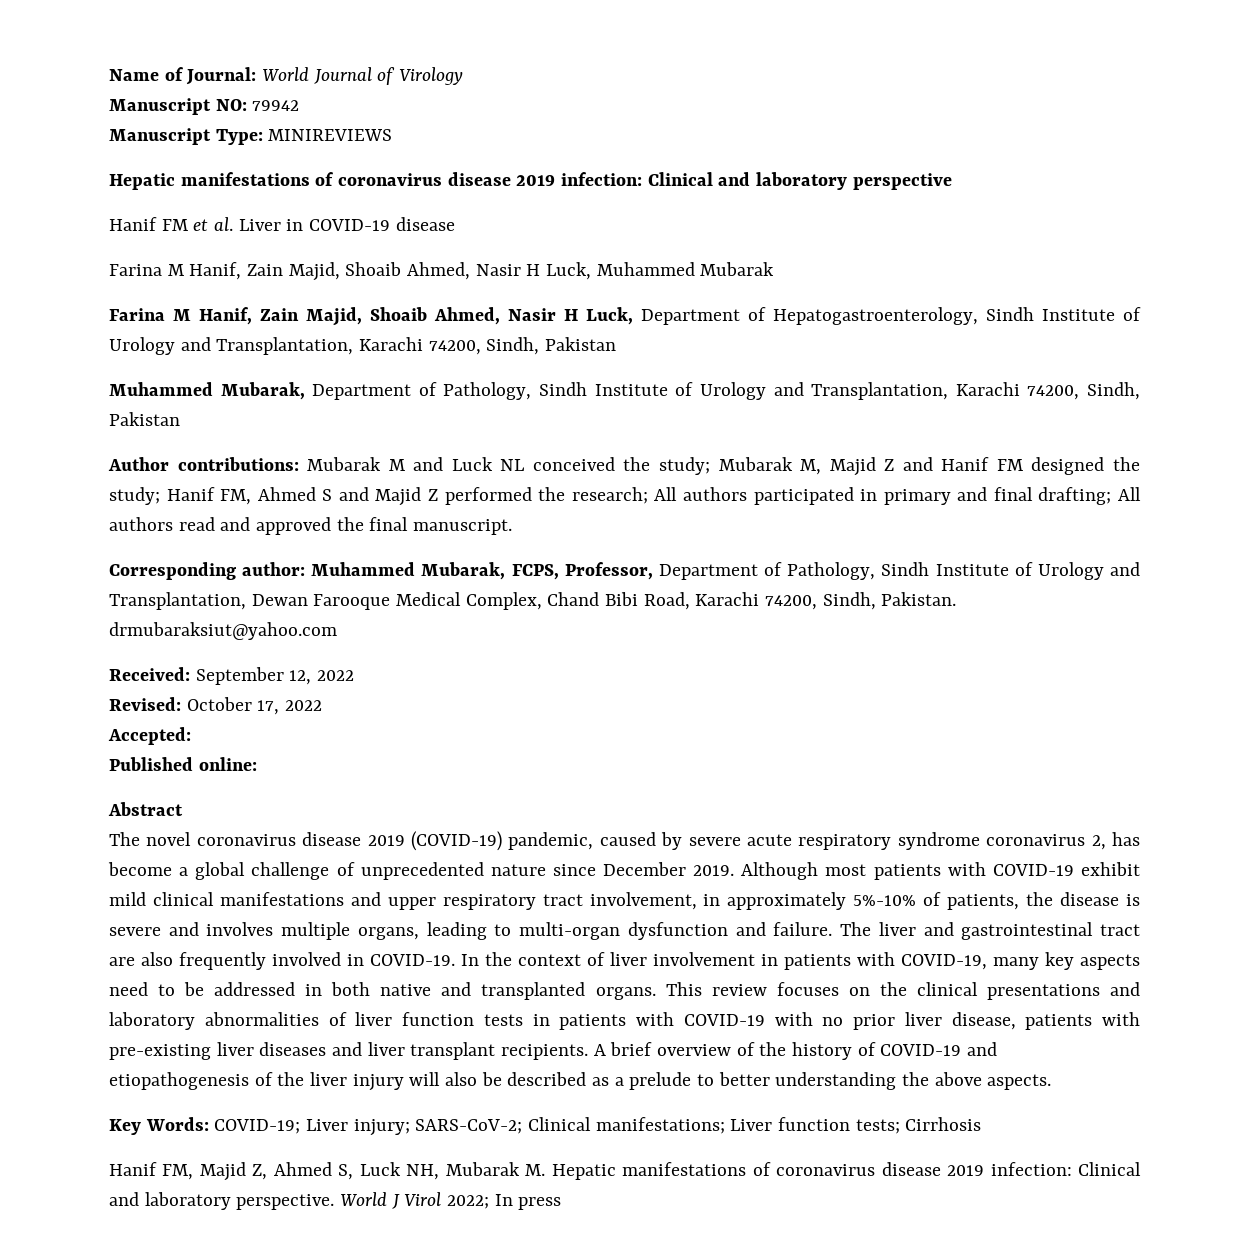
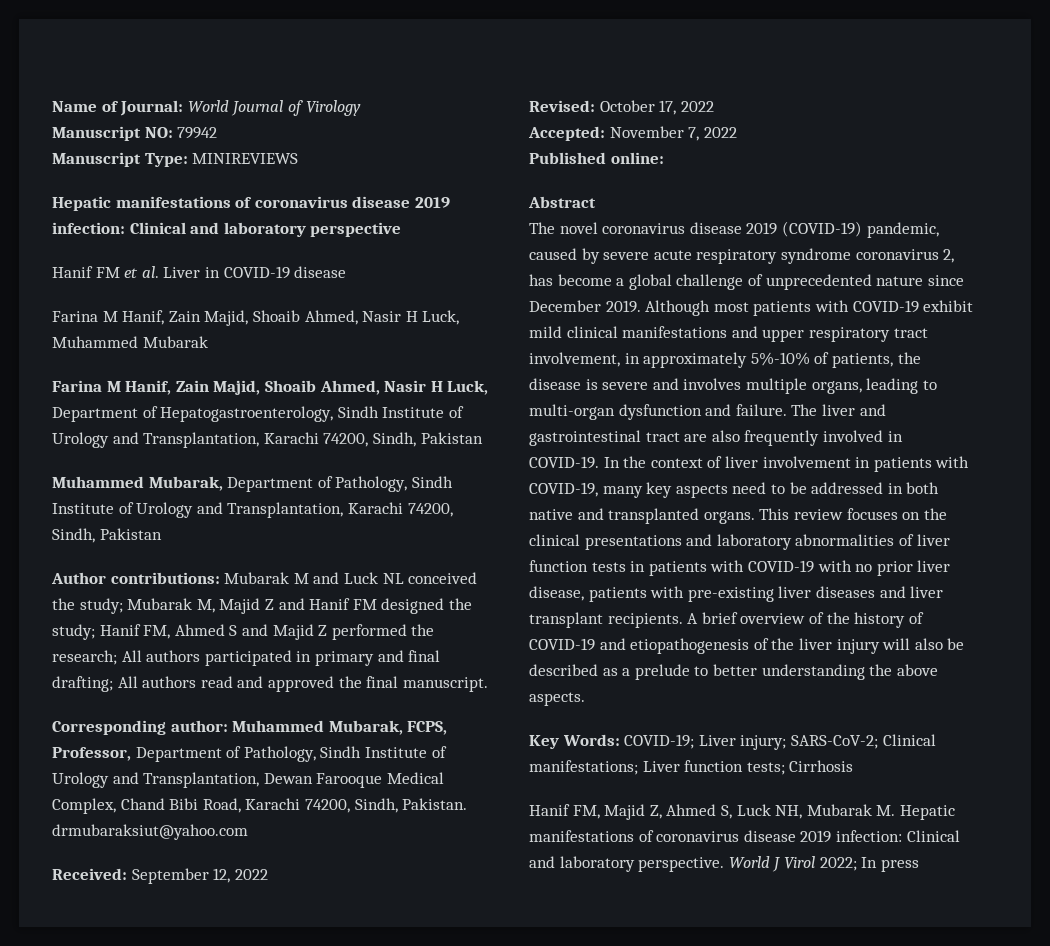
- Accepted:
+ Accepted: November 7, 2022

